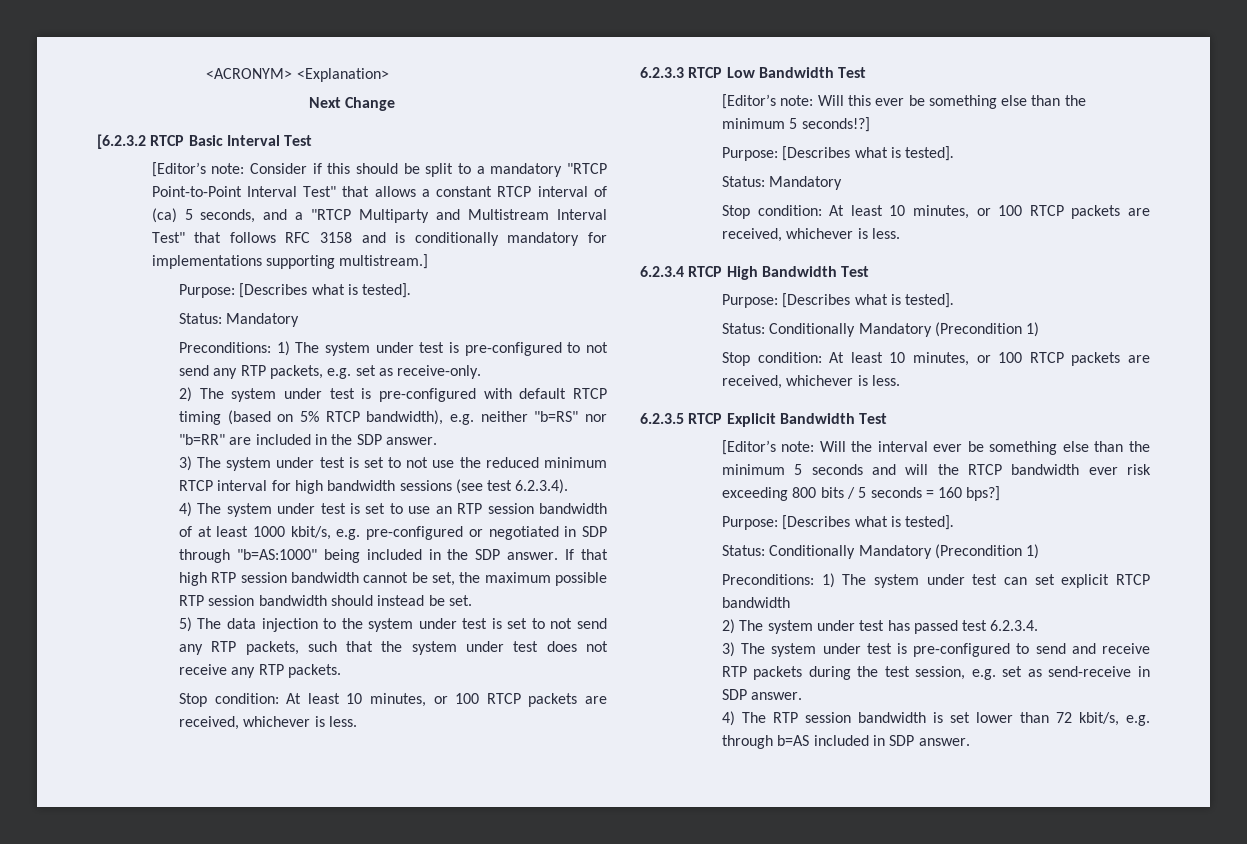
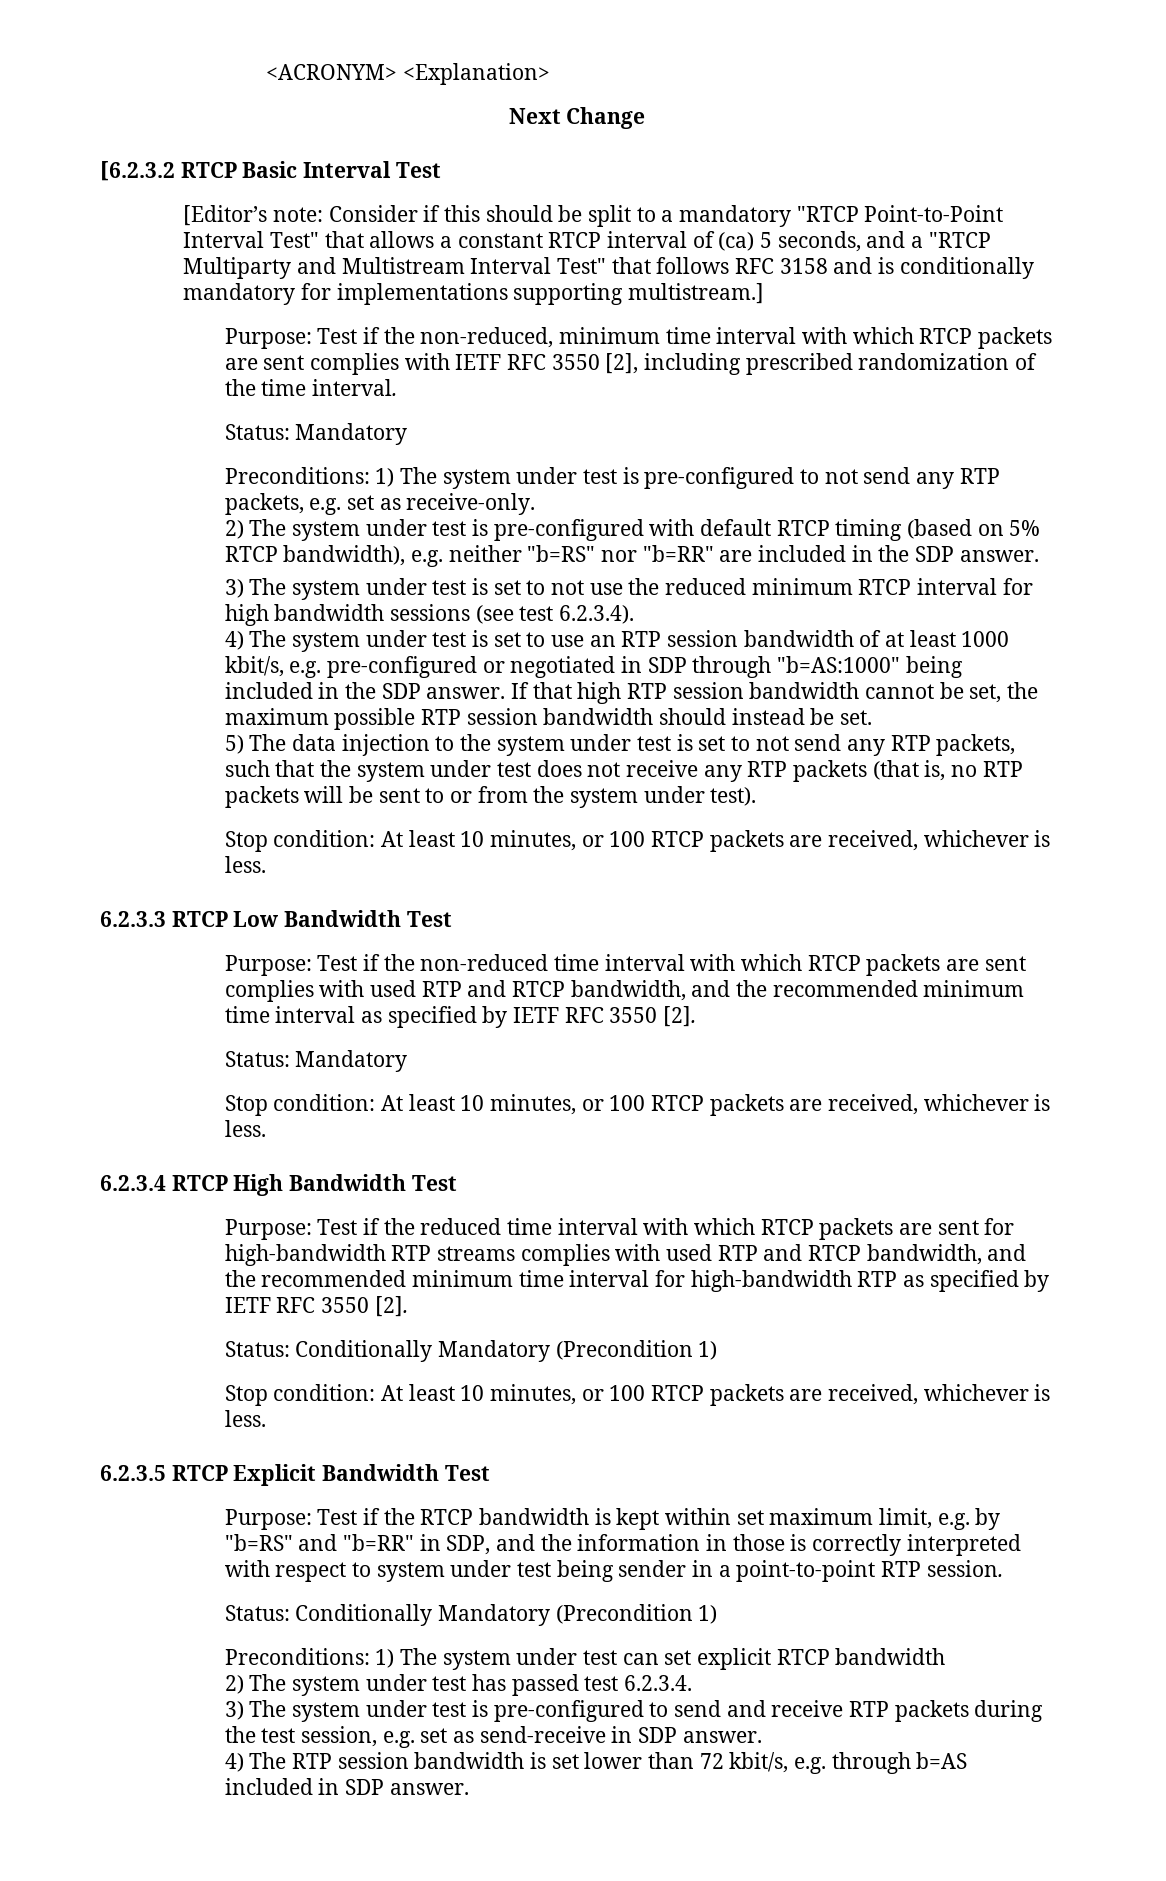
  [Editor’s note: Consider if this should be split to a mandatory "RTCP Point-to-Point Interval Test" that allows a constant RTCP interval of (ca) 5 seconds, and a "RTCP Multiparty and Multistream Interval Test" that follows RFC 3158 and is conditionally mandatory for implementations supporting multistream.]
- Purpose: [Describes what is tested].
+ Purpose: Test if the non-reduced, minimum time interval with which RTCP packets are sent complies with IETF RFC 3550 [2], including prescribed randomization of the time interval.
- 5) The data injection to the system under test is set to not send any RTP packets, such that the system under test does not receive any RTP packets.
+ 5) The data injection to the system under test is set to not send any RTP packets, such that the system under test does not receive any RTP packets (that is, no RTP packets will be sent to or from the system under test).
- [Editor’s note: Will this ever be something else than the minimum 5 seconds!?]
- Purpose: [Describes what is tested].
+ Purpose: Test if the non-reduced time interval with which RTCP packets are sent complies with used RTP and RTCP bandwidth, and the recommended minimum time interval as specified by IETF RFC 3550 [2].
  6.2.3.4 RTCP High Bandwidth Test
- Purpose: [Describes what is tested].
+ Purpose: Test if the reduced time interval with which RTCP packets are sent for high-bandwidth RTP streams complies with used RTP and RTCP bandwidth, and the recommended minimum time interval for high-bandwidth RTP as specified by IETF RFC 3550 [2].
- [Editor’s note: Will the interval ever be something else than the minimum 5 seconds and will the RTCP bandwidth ever risk exceeding 800 bits / 5 seconds = 160 bps?]
- Purpose: [Describes what is tested].
+ Purpose: Test if the RTCP bandwidth is kept within set maximum limit, e.g. by "b=RS" and "b=RR" in SDP, and the information in those is correctly interpreted with respect to system under test being sender in a point-to-point RTP session.

